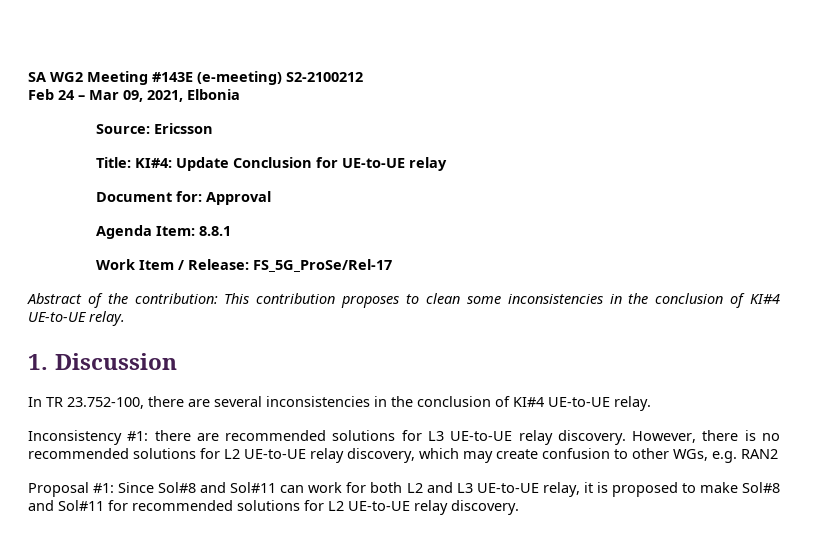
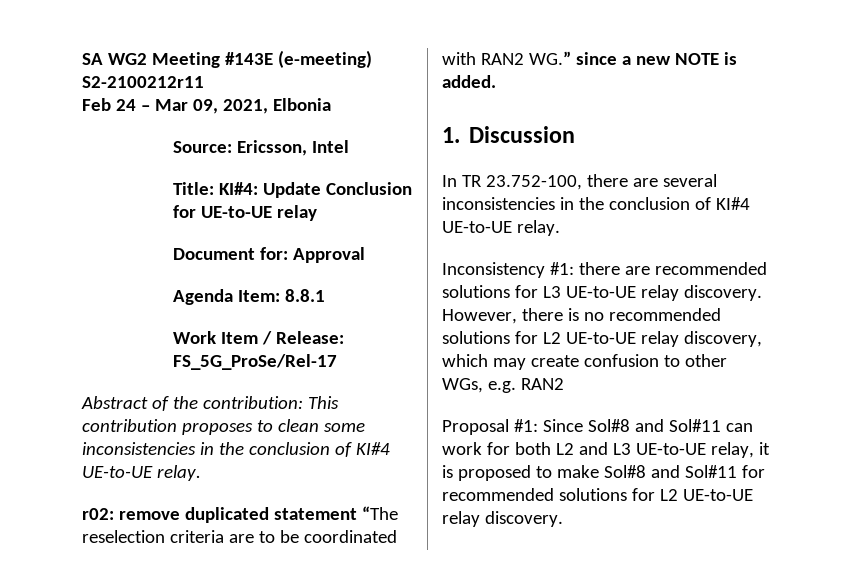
- SA WG2 Meeting #143E (e-meeting) S2-2100212
+ SA WG2 Meeting #143E (e-meeting) S2-2100212r11
- Source: Ericsson
+ Source: Ericsson, Intel
+ r02: remove duplicated statement “The reselection criteria are to be coordinated with RAN2 WG.” since a new NOTE is added.

